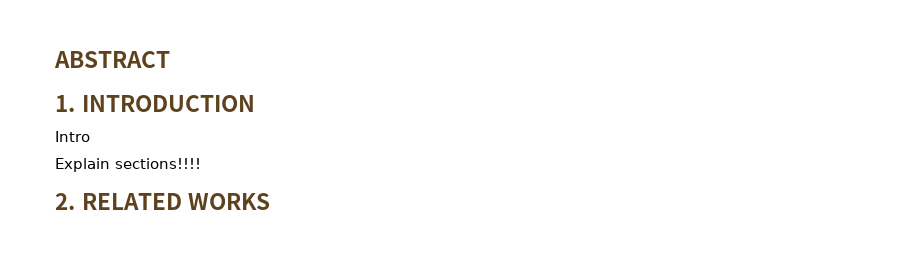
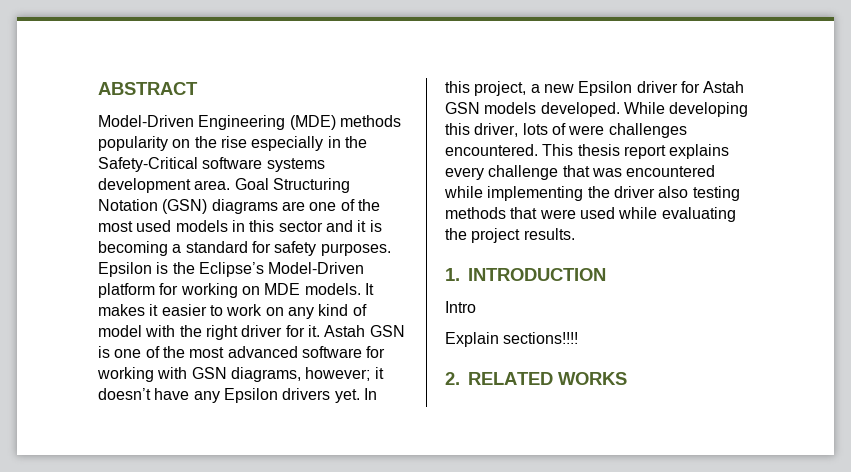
+ Model-Driven Engineering (MDE) methods popularity on the rise especially in the Safety-Critical software systems development area. Goal Structuring Notation (GSN) diagrams are one of the most used models in this sector and it is becoming a standard for safety purposes. Epsilon is the Eclipse’s Model-Driven platform for working on MDE models. It makes it easier to work on any kind of model with the right driver for it. Astah GSN is one of the most advanced software for working with GSN diagrams, however; it doesn’t have any Epsilon drivers yet. In this project, a new Epsilon driver for Astah GSN models developed. While developing this driver, lots of were challenges encountered. This thesis report explains every challenge that was encountered while implementing the driver also testing methods that were used while evaluating the project results.

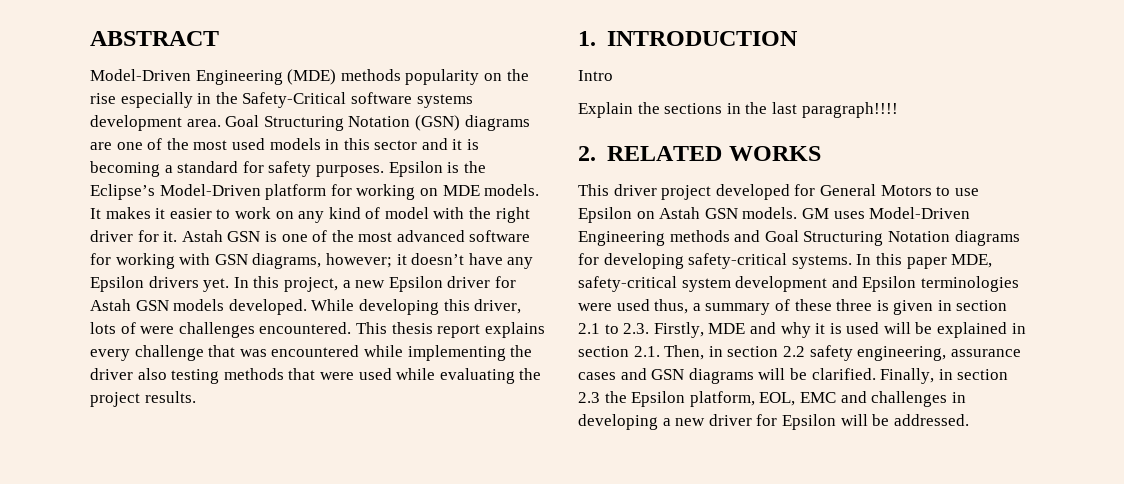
- Explain sections!!!!
+ Explain the sections in the last paragraph!!!!
  2. RELATED WORKS
+ This driver project developed for General Motors to use Epsilon on Astah GSN models. GM uses Model-Driven Engineering methods and Goal Structuring Notation diagrams for developing safety-critical systems. In this paper MDE, safety-critical system development and Epsilon terminologies were used thus, a summary of these three is given in section 2.1 to 2.3. Firstly, MDE and why it is used will be explained in section 2.1. Then, in section 2.2 safety engineering, assurance cases and GSN diagrams will be clarified. Finally, in section 2.3 the Epsilon platform, EOL, EMC and challenges in developing a new driver for Epsilon will be addressed.

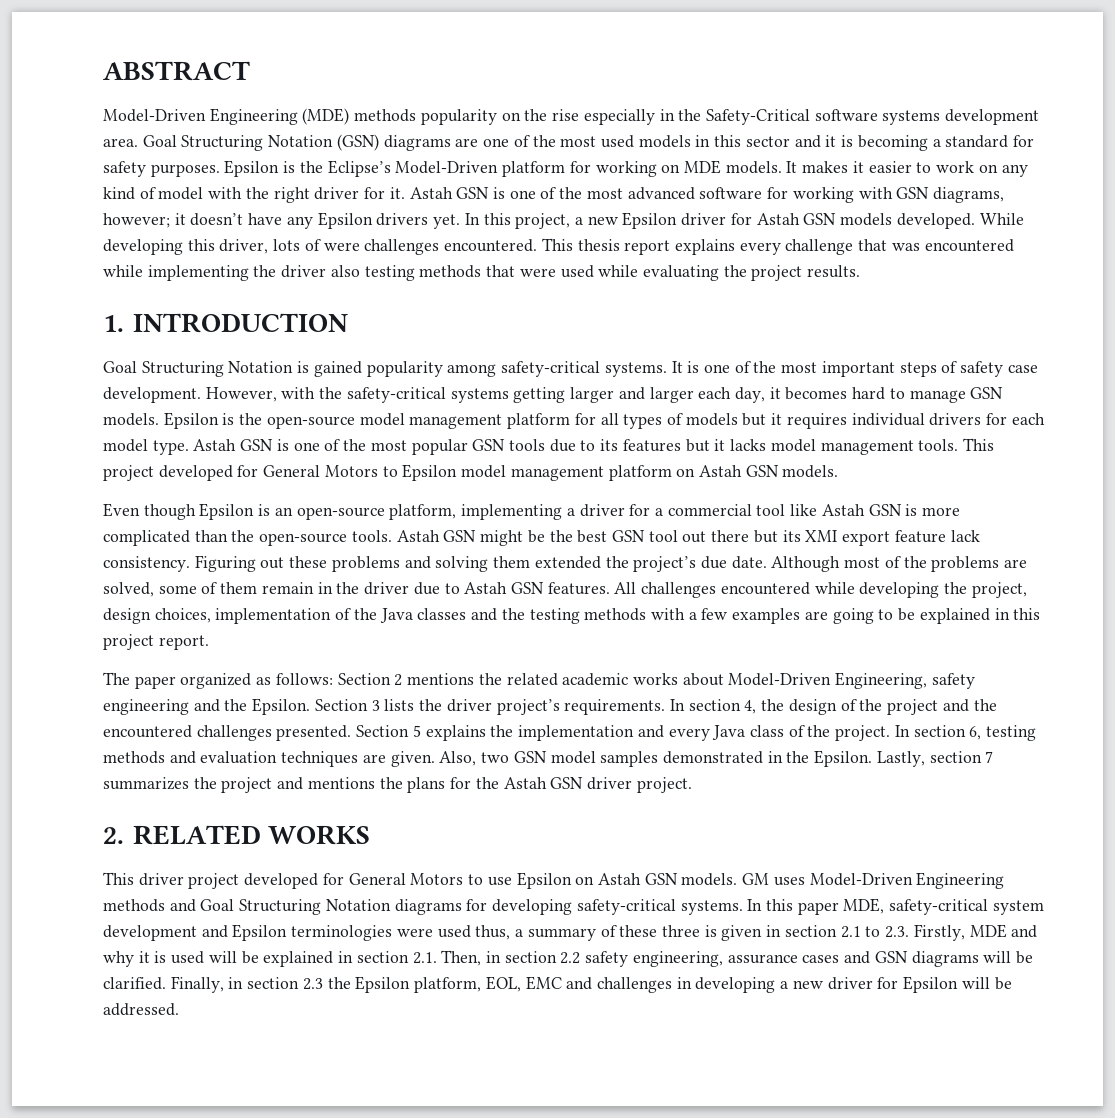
- Intro
- Explain the sections in the last paragraph!!!!
+ Goal Structuring Notation is gained popularity among safety-critical systems. It is one of the most important steps of safety case development. However, with the safety-critical systems getting larger and larger each day, it becomes hard to manage GSN models. Epsilon is the open-source model management platform for all types of models but it requires individual drivers for each model type. Astah GSN is one of the most popular GSN tools due to its features but it lacks model management tools. This project developed for General Motors to Epsilon model management platform on Astah GSN models.
+ Even though Epsilon is an open-source platform, implementing a driver for a commercial tool like Astah GSN is more complicated than the open-source tools. Astah GSN might be the best GSN tool out there but its XMI export feature lack consistency. Figuring out these problems and solving them extended the project’s due date. Although most of the problems are solved, some of them remain in the driver due to Astah GSN features. All challenges encountered while developing the project, design choices, implementation of the Java classes and the testing methods with a few examples are going to be explained in this project report.
+ The paper organized as follows: Section 2 mentions the related academic works about Model-Driven Engineering, safety engineering and the Epsilon. Section 3 lists the driver project’s requirements. In section 4, the design of the project and the encountered challenges presented. Section 5 explains the implementation and every Java class of the project. In section 6, testing methods and evaluation techniques are given. Also, two GSN model samples demonstrated in the Epsilon. Lastly, section 7 summarizes the project and mentions the plans for the Astah GSN driver project.

